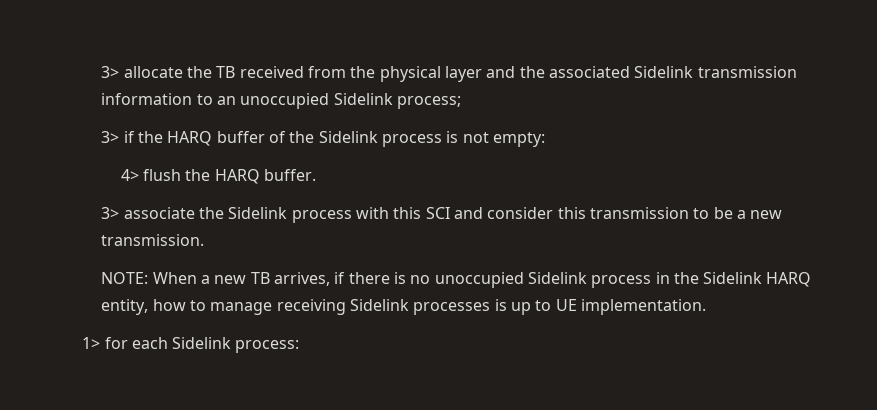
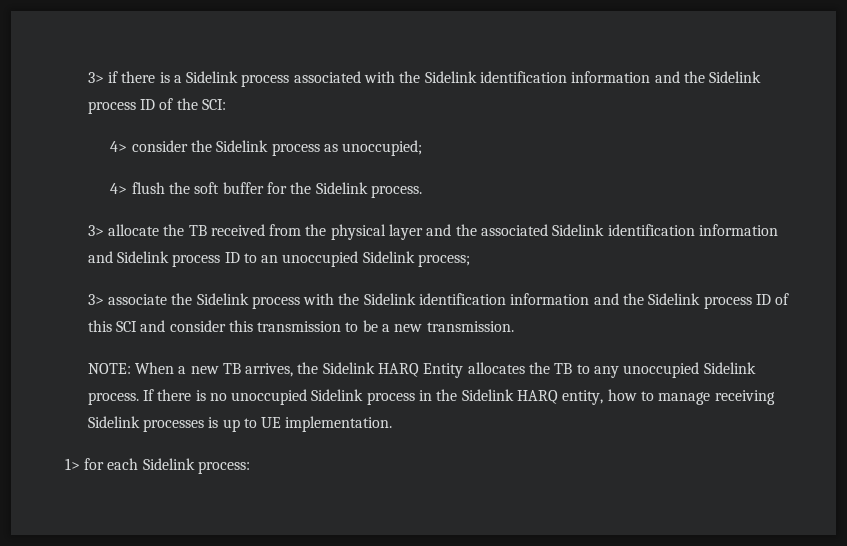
- 3> allocate the TB received from the physical layer and the associated Sidelink transmission information to an unoccupied Sidelink process;
+ 3> if there is a Sidelink process associated with the Sidelink identification information and the Sidelink process ID of the SCI:
+ 4> consider the Sidelink process as unoccupied;
+ 4> flush the soft buffer for the Sidelink process.
+ 3> allocate the TB received from the physical layer and the associated Sidelink identification information and Sidelink process ID to an unoccupied Sidelink process;
- 3> if the HARQ buffer of the Sidelink process is not empty:
- 4> flush the HARQ buffer.
- 3> associate the Sidelink process with this SCI and consider this transmission to be a new transmission.
+ 3> associate the Sidelink process with the Sidelink identification information and the Sidelink process ID of this SCI and consider this transmission to be a new transmission.
- NOTE: When a new TB arrives, if there is no unoccupied Sidelink process in the Sidelink HARQ entity, how to manage receiving Sidelink processes is up to UE implementation.
+ NOTE: When a new TB arrives, the Sidelink HARQ Entity allocates the TB to any unoccupied Sidelink process. If there is no unoccupied Sidelink process in the Sidelink HARQ entity, how to manage receiving Sidelink processes is up to UE implementation.

